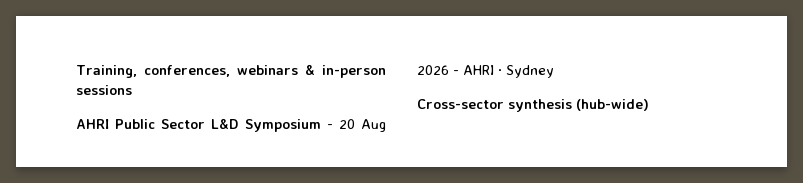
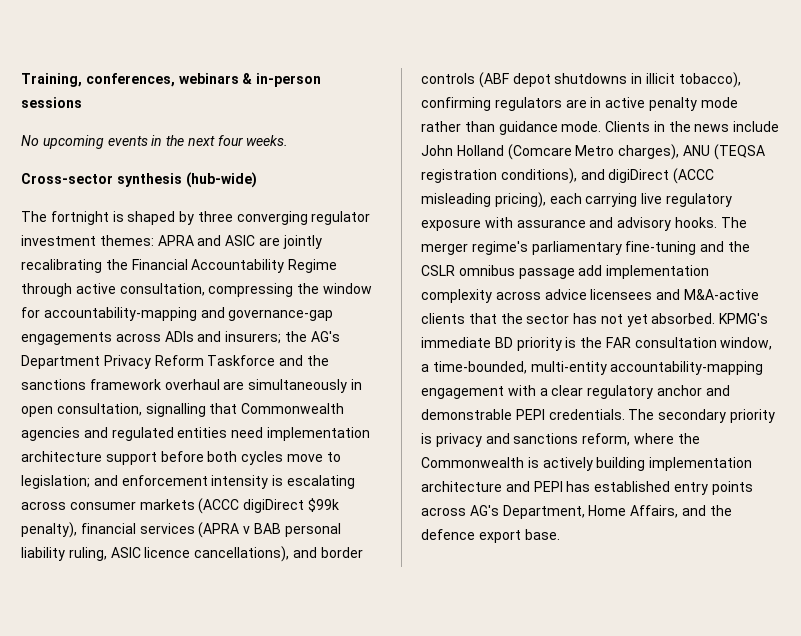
- AHRI Public Sector L&D Symposium - 20 Aug 2026 - AHRI · Sydney
+ No upcoming events in the next four weeks.
  Cross-sector synthesis (hub-wide)
+ The fortnight is shaped by three converging regulator investment themes: APRA and ASIC are jointly recalibrating the Financial Accountability Regime through active consultation, compressing the window for accountability-mapping and governance-gap engagements across ADIs and insurers; the AG's Department Privacy Reform Taskforce and the sanctions framework overhaul are simultaneously in open consultation, signalling that Commonwealth agencies and regulated entities need implementation architecture support before both cycles move to legislation; and enforcement intensity is escalating across consumer markets (ACCC digiDirect $99k penalty), financial services (APRA v BAB personal liability ruling, ASIC licence cancellations), and border controls (ABF depot shutdowns in illicit tobacco), confirming regulators are in active penalty mode rather than guidance mode. Clients in the news include John Holland (Comcare Metro charges), ANU (TEQSA registration conditions), and digiDirect (ACCC misleading pricing), each carrying live regulatory exposure with assurance and advisory hooks. The merger regime's parliamentary fine-tuning and the CSLR omnibus passage add implementation complexity across advice licensees and M&A-active clients that the sector has not yet absorbed. KPMG's immediate BD priority is the FAR consultation window, a time-bounded, multi-entity accountability-mapping engagement with a clear regulatory anchor and demonstrable PEPI credentials. The secondary priority is privacy and sanctions reform, where the Commonwealth is actively building implementation architecture and PEPI has established entry points across AG's Department, Home Affairs, and the defence export base.

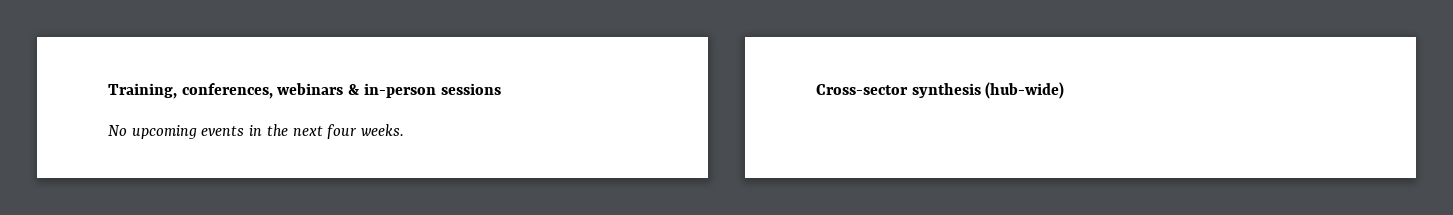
- The fortnight is shaped by three converging regulator investment themes: APRA and ASIC are jointly recalibrating the Financial Accountability Regime through active consultation, compressing the window for accountability-mapping and governance-gap engagements across ADIs and insurers; the AG's Department Privacy Reform Taskforce and the sanctions framework overhaul are simultaneously in open consultation, signalling that Commonwealth agencies and regulated entities need implementation architecture support before both cycles move to legislation; and enforcement intensity is escalating across consumer markets (ACCC digiDirect $99k penalty), financial services (APRA v BAB personal liability ruling, ASIC licence cancellations), and border controls (ABF depot shutdowns in illicit tobacco), confirming regulators are in active penalty mode rather than guidance mode. Clients in the news include John Holland (Comcare Metro charges), ANU (TEQSA registration conditions), and digiDirect (ACCC misleading pricing), each carrying live regulatory exposure with assurance and advisory hooks. The merger regime's parliamentary fine-tuning and the CSLR omnibus passage add implementation complexity across advice licensees and M&A-active clients that the sector has not yet absorbed. KPMG's immediate BD priority is the FAR consultation window, a time-bounded, multi-entity accountability-mapping engagement with a clear regulatory anchor and demonstrable PEPI credentials. The secondary priority is privacy and sanctions reform, where the Commonwealth is actively building implementation architecture and PEPI has established entry points across AG's Department, Home Affairs, and the defence export base.

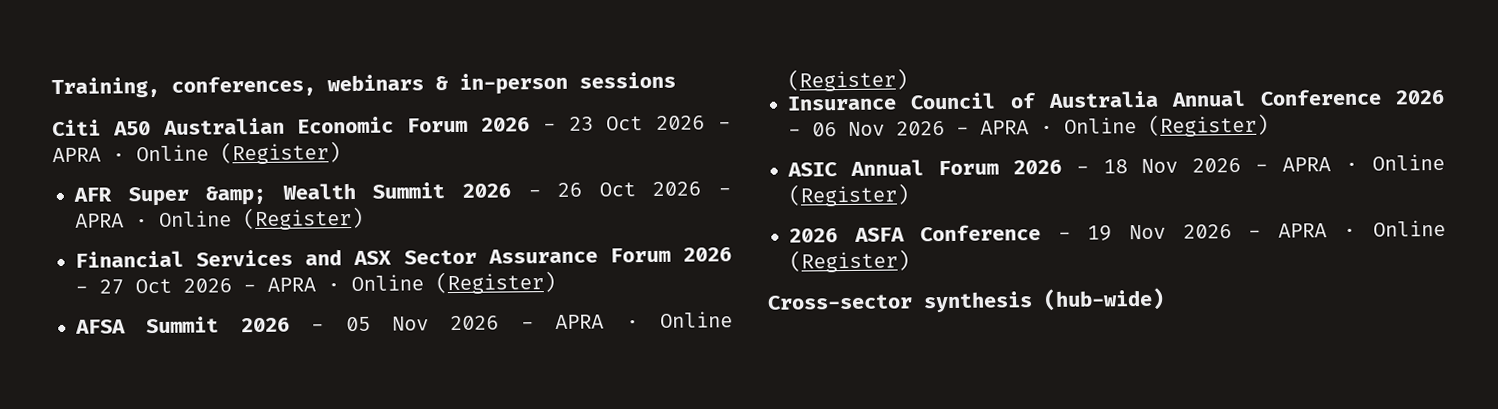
- No upcoming events in the next four weeks.
+ Citi A50 Australian Economic Forum 2026 - 23 Oct 2026 - APRA · Online (Register)
+ AFR Super &amp; Wealth Summit 2026 - 26 Oct 2026 - APRA · Online (Register)
+ Financial Services and ASX Sector Assurance Forum 2026 - 27 Oct 2026 - APRA · Online (Register)
+ AFSA Summit 2026 - 05 Nov 2026 - APRA · Online (Register)
+ Insurance Council of Australia Annual Conference 2026 - 06 Nov 2026 - APRA · Online (Register)
+ ASIC Annual Forum 2026 - 18 Nov 2026 - APRA · Online (Register)
+ 2026 ASFA Conference - 19 Nov 2026 - APRA · Online (Register)

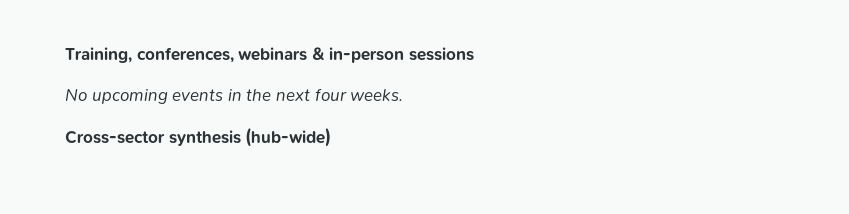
- Citi A50 Australian Economic Forum 2026 - 23 Oct 2026 - APRA · Online (Register)
- AFR Super &amp; Wealth Summit 2026 - 26 Oct 2026 - APRA · Online (Register)
- Financial Services and ASX Sector Assurance Forum 2026 - 27 Oct 2026 - APRA · Online (Register)
- AFSA Summit 2026 - 05 Nov 2026 - APRA · Online (Register)
- Insurance Council of Australia Annual Conference 2026 - 06 Nov 2026 - APRA · Online (Register)
- ASIC Annual Forum 2026 - 18 Nov 2026 - APRA · Online (Register)
- 2026 ASFA Conference - 19 Nov 2026 - APRA · Online (Register)
+ No upcoming events in the next four weeks.

